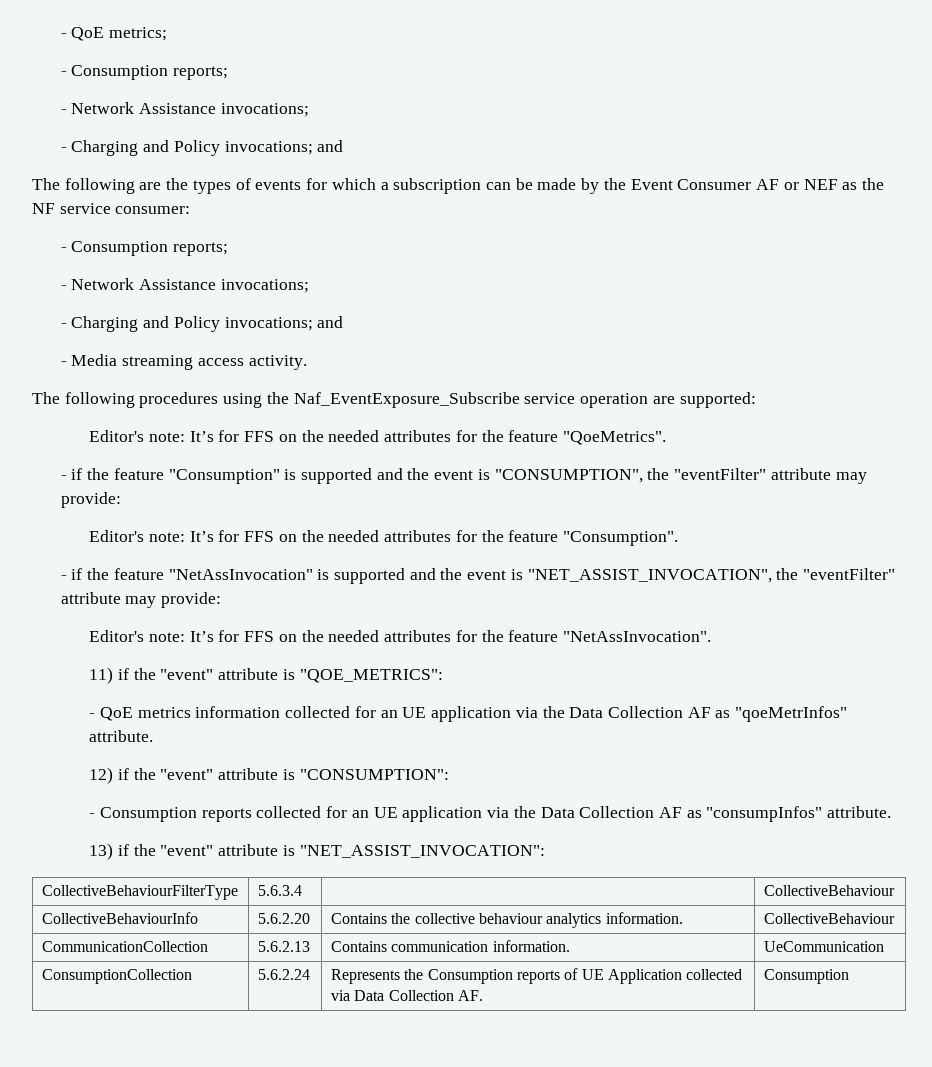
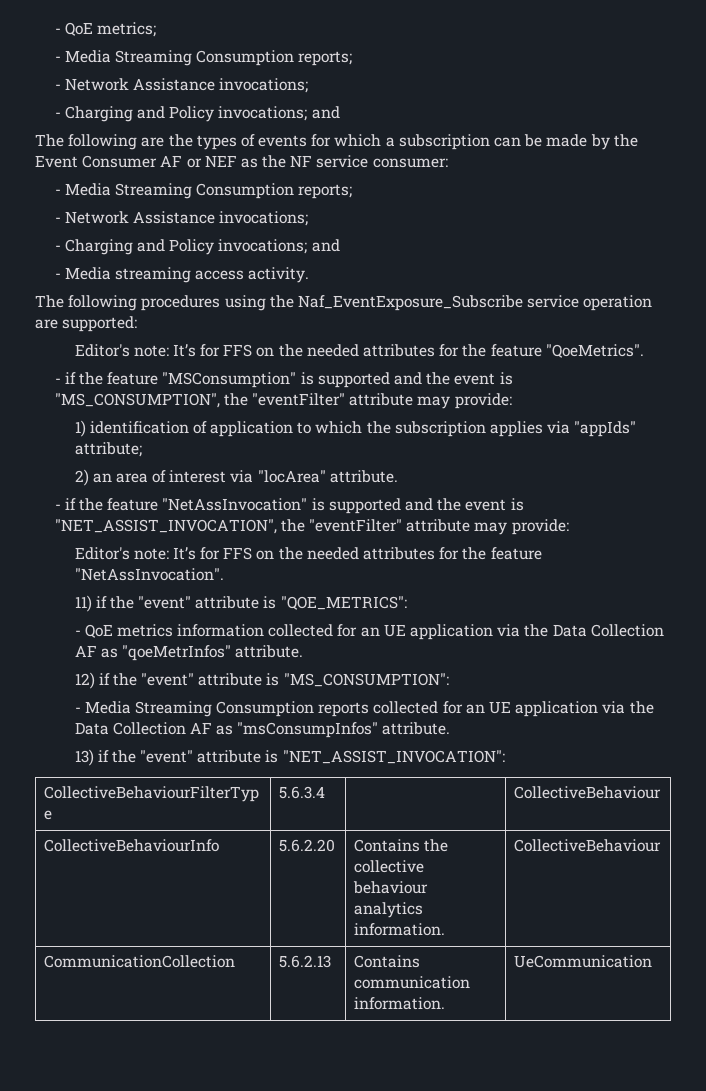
  - QoE metrics;
- - Consumption reports;
+ - Media Streaming Consumption reports;
  The following are the types of events for which a subscription can be made by the Event Consumer AF or NEF as the NF service consumer:
- - Consumption reports;
+ - Media Streaming Consumption reports;
- - if the feature "Consumption" is supported and the event is "CONSUMPTION", the "eventFilter" attribute may provide:
- Editor's note: It’s for FFS on the needed attributes for the feature "Consumption".
+ - if the feature "MSConsumption" is supported and the event is "MS_CONSUMPTION", the "eventFilter" attribute may provide:
+ 1) identification of application to which the subscription applies via "appIds" attribute;
+ 2) an area of interest via "locArea" attribute.
- 12) if the "event" attribute is "CONSUMPTION":
- - Consumption reports collected for an UE application via the Data Collection AF as "consumpInfos" attribute.
+ 12) if the "event" attribute is "MS_CONSUMPTION":
+ - Media Streaming Consumption reports collected for an UE application via the Data Collection AF as "msConsumpInfos" attribute.
- ConsumptionCollection | 5.6.2.24 | Represents the Consumption reports of UE Application collected via Data Collection AF. | Consumption

